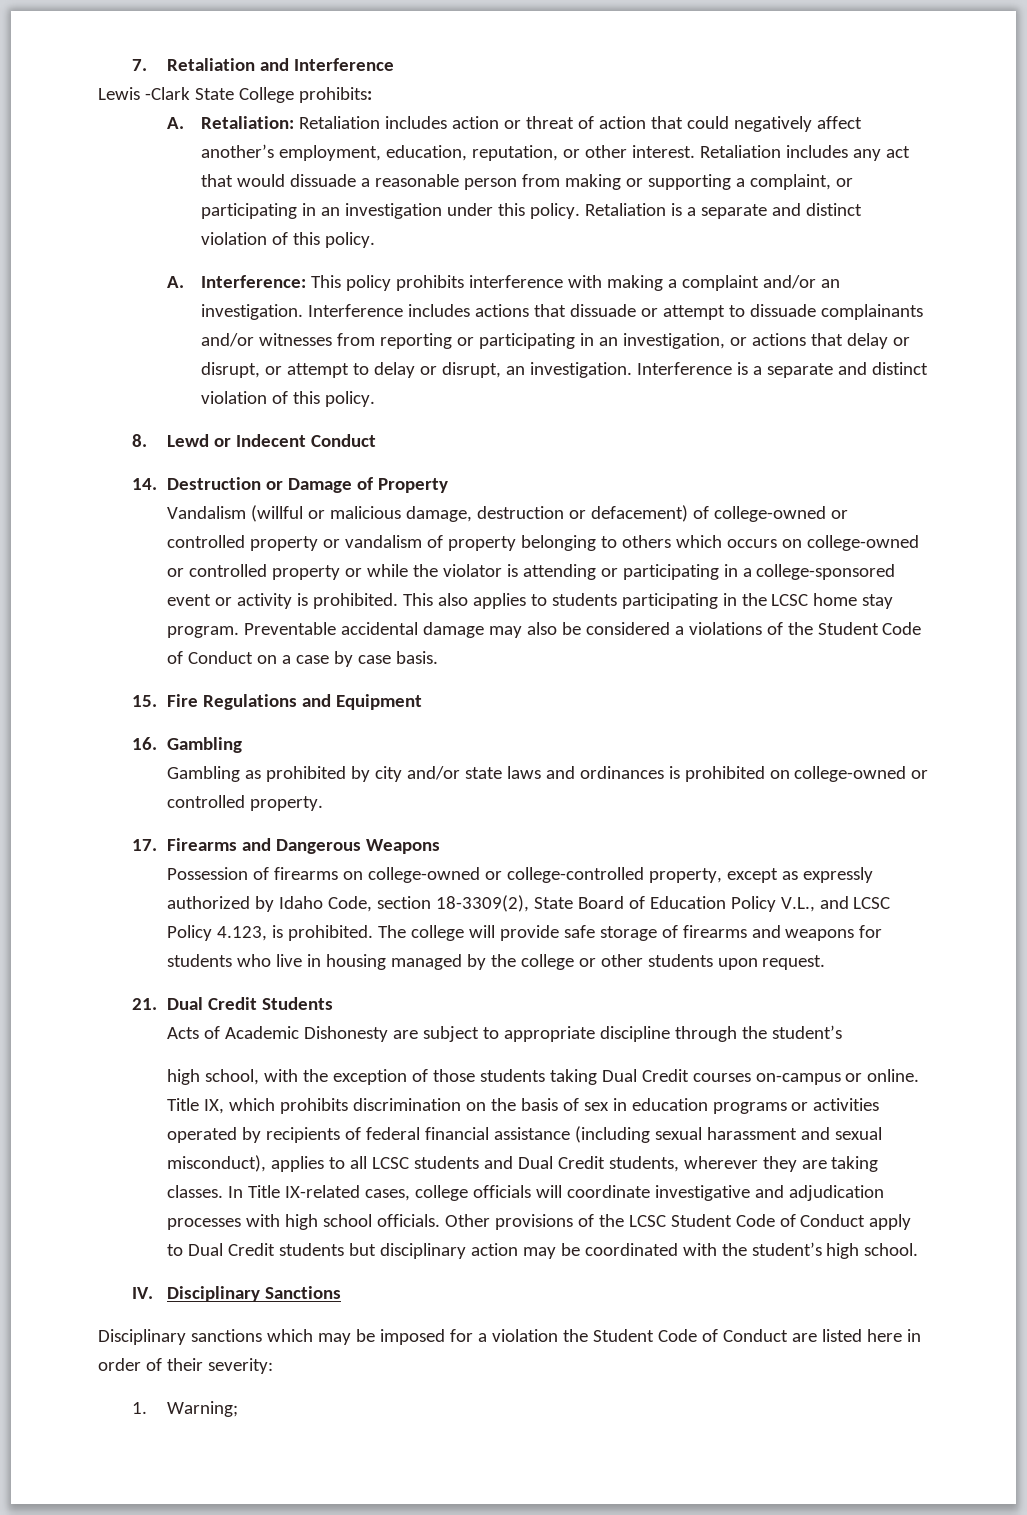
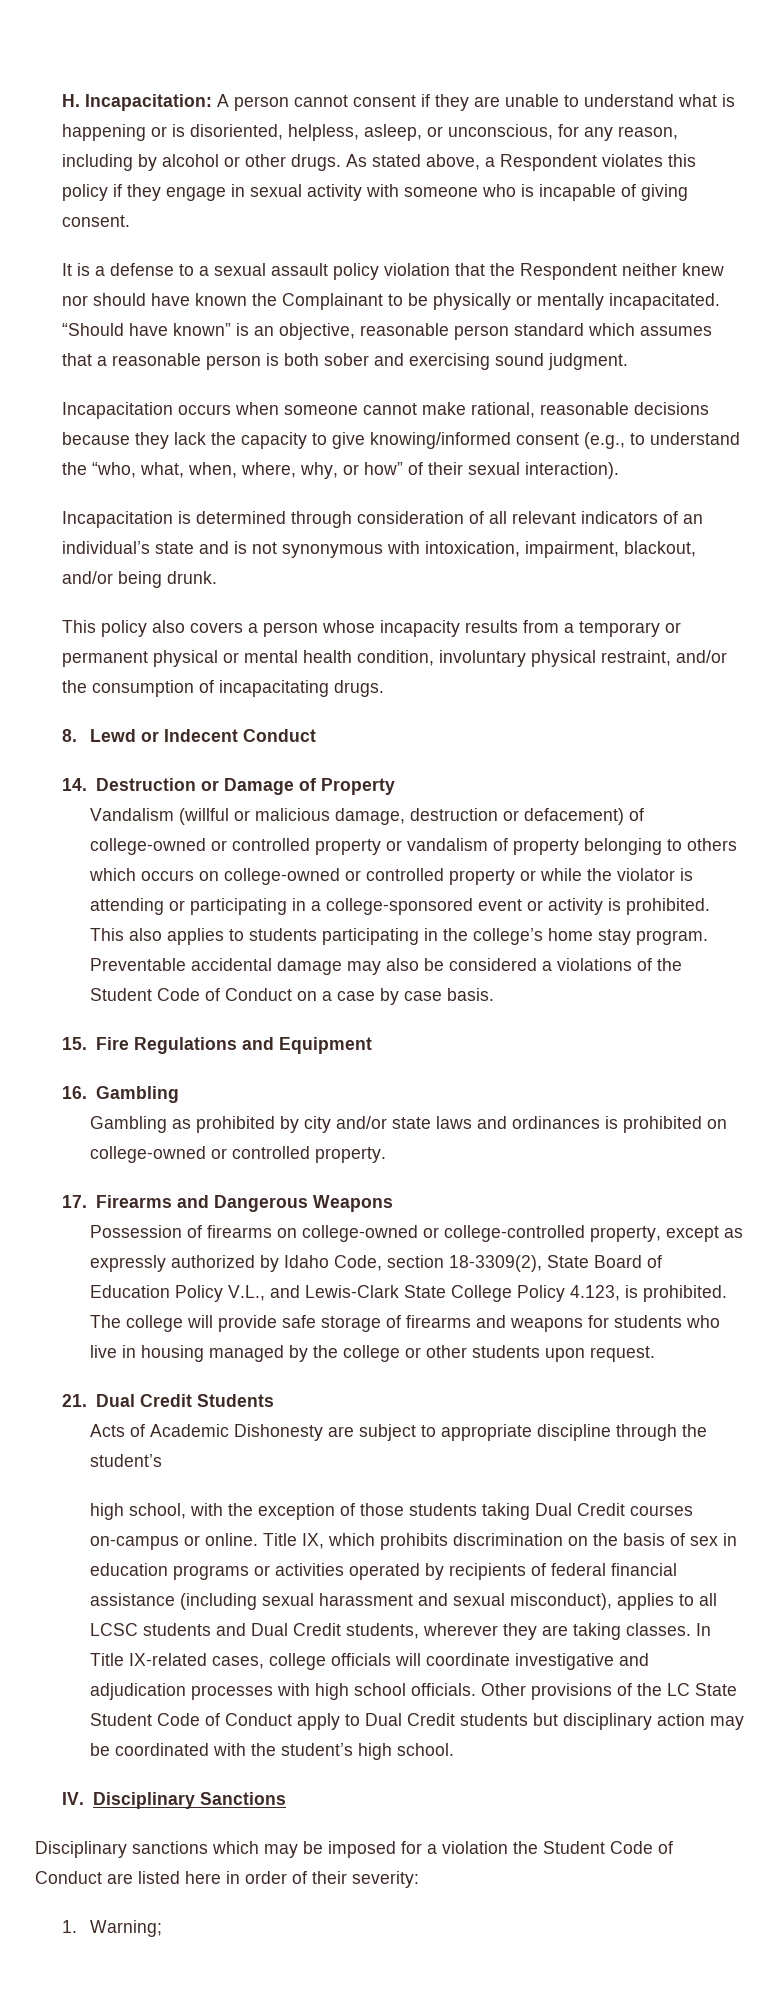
- 7. Retaliation and Interference
- Lewis -Clark State College prohibits:
- A. Retaliation: Retaliation includes action or threat of action that could negatively affect another’s employment, education, reputation, or other interest. Retaliation includes any act that would dissuade a reasonable person from making or supporting a complaint, or participating in an investigation under this policy. Retaliation is a separate and distinct violation of this policy.
- A. Interference: This policy prohibits interference with making a complaint and/or an investigation. Interference includes actions that dissuade or attempt to dissuade complainants and/or witnesses from reporting or participating in an investigation, or actions that delay or disrupt, or attempt to delay or disrupt, an investigation. Interference is a separate and distinct violation of this policy.
+ H. Incapacitation: A person cannot consent if they are unable to understand what is happening or is disoriented, helpless, asleep, or unconscious, for any reason, including by alcohol or other drugs. As stated above, a Respondent violates this policy if they engage in sexual activity with someone who is incapable of giving consent.
+ It is a defense to a sexual assault policy violation that the Respondent neither knew nor should have known the Complainant to be physically or mentally incapacitated. “Should have known” is an objective, reasonable person standard which assumes that a reasonable person is both sober and exercising sound judgment.
+ Incapacitation occurs when someone cannot make rational, reasonable decisions because they lack the capacity to give knowing/informed consent (e.g., to understand the “who, what, when, where, why, or how” of their sexual interaction).
+ Incapacitation is determined through consideration of all relevant indicators of an individual’s state and is not synonymous with intoxication, impairment, blackout, and/or being drunk.
+ This policy also covers a person whose incapacity results from a temporary or permanent physical or mental health condition, involuntary physical restraint, and/or the consumption of incapacitating drugs.
- This also applies to students participating in the LCSC home stay program.
+ This also applies to students participating in the college’s home stay program.
- Possession of firearms on college-owned or college-controlled property, except as expressly authorized by Idaho Code, section 18-3309(2), State Board of Education Policy V.L., and LCSC Policy 4.123, is prohibited.
+ Possession of firearms on college-owned or college-controlled property, except as expressly authorized by Idaho Code, section 18-3309(2), State Board of Education Policy V.L., and Lewis-Clark State College Policy 4.123, is prohibited.
- Other provisions of the LCSC Student Code of Conduct apply to Dual Credit students but disciplinary action may be coordinated with the student’s high school.
+ Other provisions of the LC State Student Code of Conduct apply to Dual Credit students but disciplinary action may be coordinated with the student’s high school.

